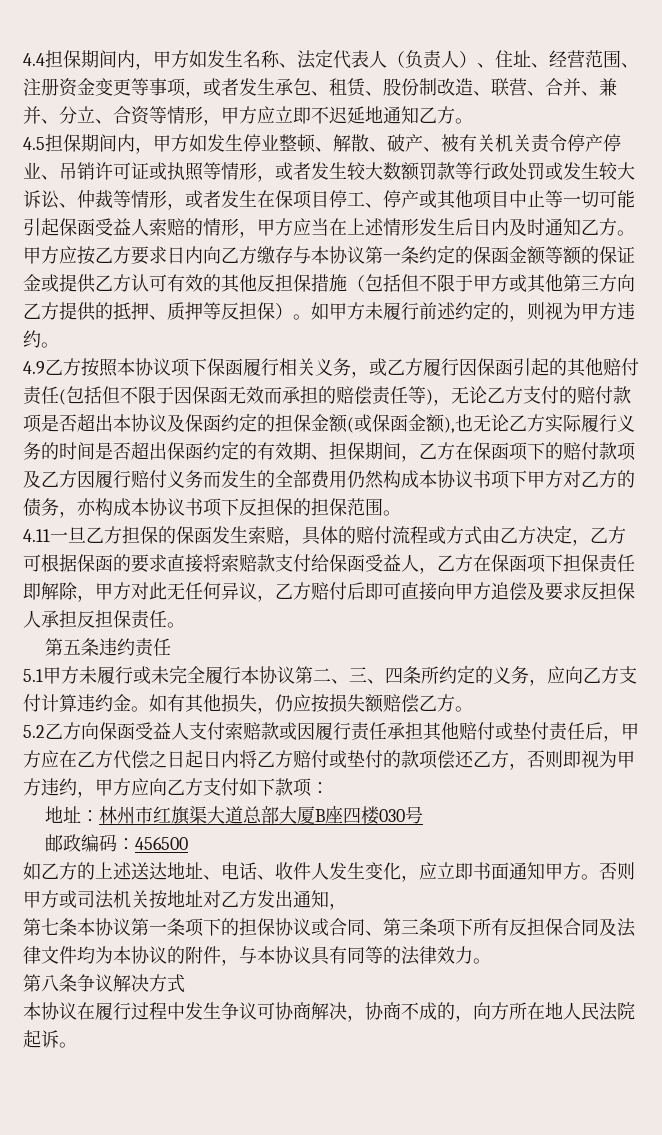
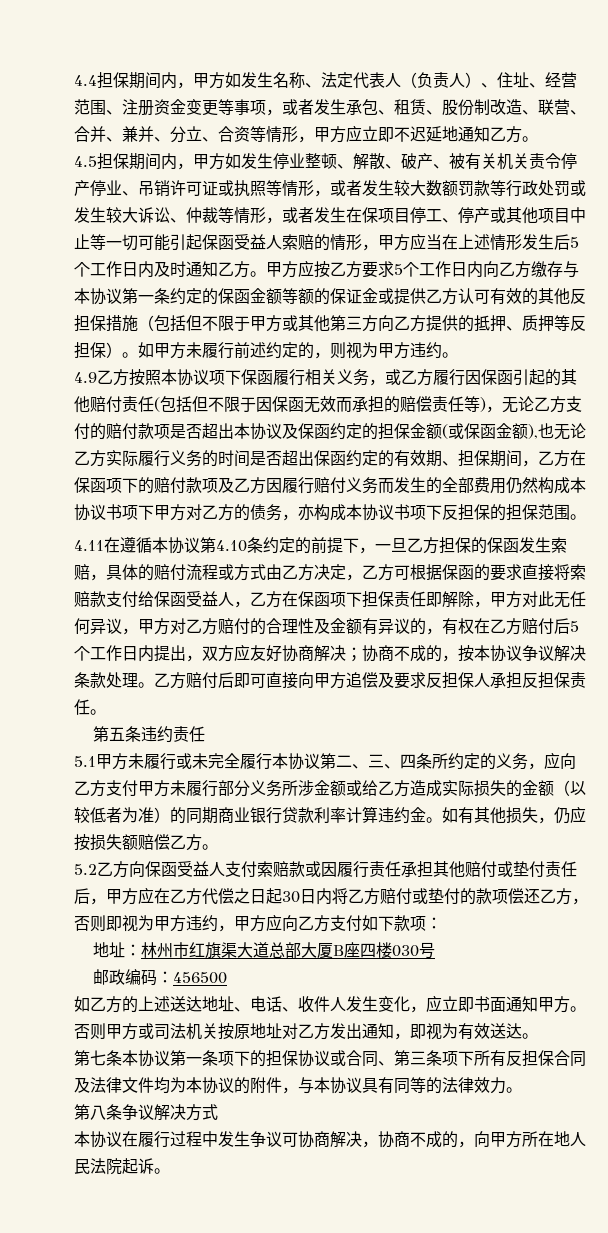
- 4.5担保期间内，甲方如发生停业整顿、解散、破产、被有关机关责令停产停业、吊销许可证或执照等情形，或者发生较大数额罚款等行政处罚或发生较大诉讼、仲裁等情形，或者发生在保项目停工、停产或其他项目中止等一切可能引起保函受益人索赔的情形，甲方应当在上述情形发生后日内及时通知乙方。
+ 4.5担保期间内，甲方如发生停业整顿、解散、破产、被有关机关责令停产停业、吊销许可证或执照等情形，或者发生较大数额罚款等行政处罚或发生较大诉讼、仲裁等情形，或者发生在保项目停工、停产或其他项目中止等一切可能引起保函受益人索赔的情形，甲方应当在上述情形发生后5个工作日内及时通知乙方。
- 甲方应按乙方要求日内向乙方缴存与本协议第一条约定的保函金额等额的保证金或提供乙方认可有效的其他反担保措施（包括但不限于甲方或其他第三方向乙方提供的抵押、质押等反担保）。
+ 甲方应按乙方要求5个工作日内向乙方缴存与本协议第一条约定的保函金额等额的保证金或提供乙方认可有效的其他反担保措施（包括但不限于甲方或其他第三方向乙方提供的抵押、质押等反担保）。
- 4.11一旦乙方担保的保函发生索赔，具体的赔付流程或方式由乙方决定，乙方可根据保函的要求直接将索赔款支付给保函受益人，乙方在保函项下担保责任即解除，甲方对此无任何异议，乙方赔付后即可直接向甲方追偿及要求反担保人承担反担保责任。
+ 4.11在遵循本协议第4.10条约定的前提下，一旦乙方担保的保函发生索赔，具体的赔付流程或方式由乙方决定，乙方可根据保函的要求直接将索赔款支付给保函受益人，乙方在保函项下担保责任即解除，甲方对此无任何异议，甲方对乙方赔付的合理性及金额有异议的，有权在乙方赔付后5个工作日内提出，双方应友好协商解决；协商不成的，按本协议争议解决条款处理。乙方赔付后即可直接向甲方追偿及要求反担保人承担反担保责任。
- 5.1甲方未履行或未完全履行本协议第二、三、四条所约定的义务，应向乙方支付计算违约金。
+ 5.1甲方未履行或未完全履行本协议第二、三、四条所约定的义务，应向乙方支付甲方未履行部分义务所涉金额或给乙方造成实际损失的金额（以较低者为准）的同期商业银行贷款利率计算违约金。
- 5.2乙方向保函受益人支付索赔款或因履行责任承担其他赔付或垫付责任后，甲方应在乙方代偿之日起日内将乙方赔付或垫付的款项偿还乙方，否则即视为甲方违约，甲方应向乙方支付如下款项：
+ 5.2乙方向保函受益人支付索赔款或因履行责任承担其他赔付或垫付责任后，甲方应在乙方代偿之日起30日内将乙方赔付或垫付的款项偿还乙方，否则即视为甲方违约，甲方应向乙方支付如下款项：
- 否则甲方或司法机关按地址对乙方发出通知，
+ 否则甲方或司法机关按原地址对乙方发出通知，即视为有效送达。
- 本协议在履行过程中发生争议可协商解决，协商不成的，向方所在地人民法院起诉。
+ 本协议在履行过程中发生争议可协商解决，协商不成的，向甲方所在地人民法院起诉。

